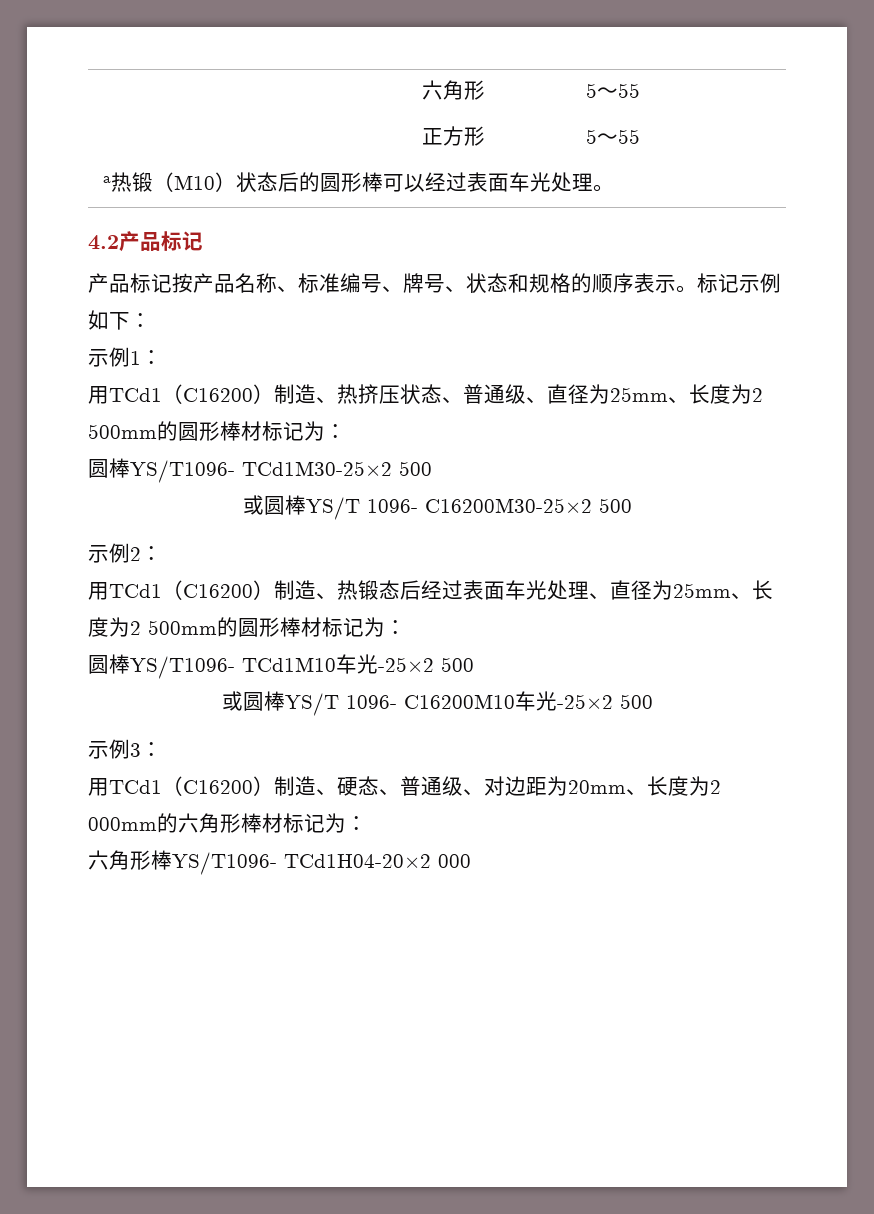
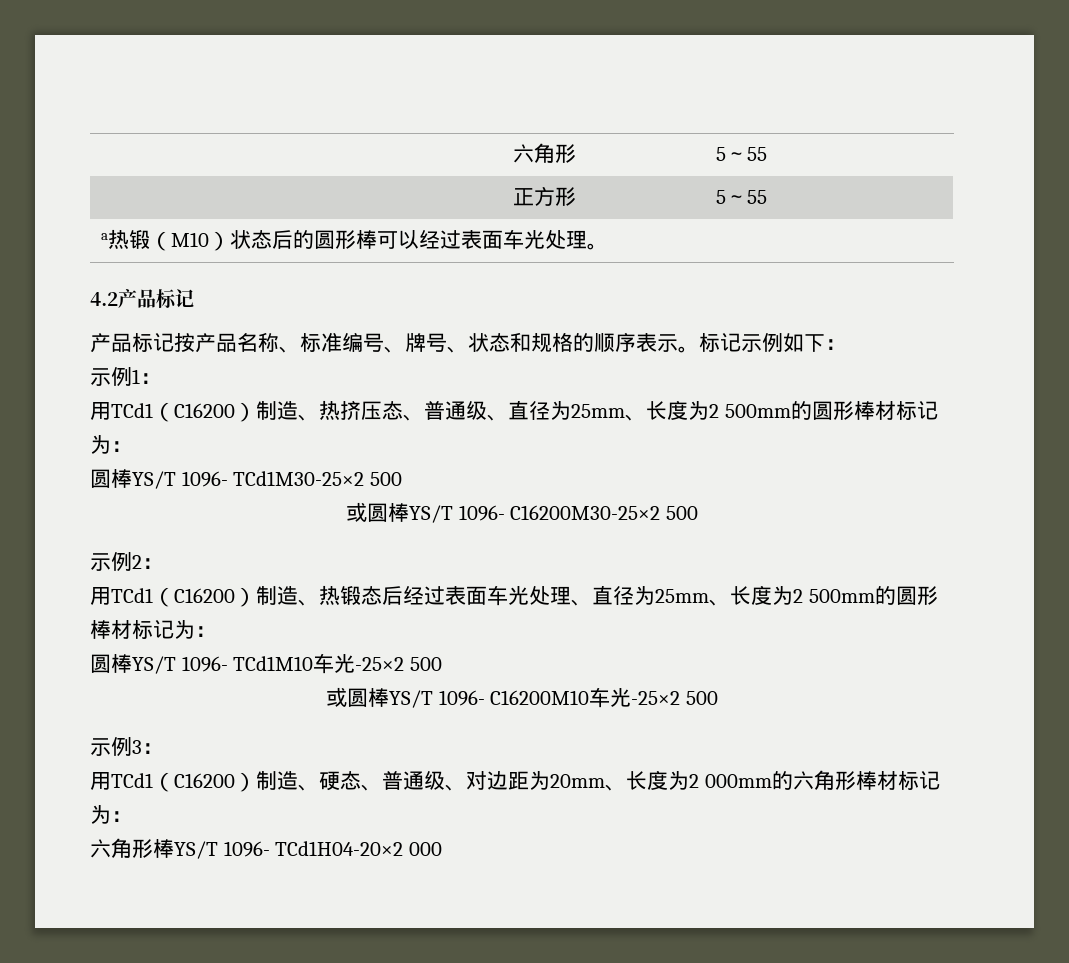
- 用TCd1（C16200）制造、热挤压状态、普通级、直径为25mm、长度为2 500mm的圆形棒材标记为：
+ 用TCd1（C16200）制造、热挤压态、普通级、直径为25mm、长度为2 500mm的圆形棒材标记为：
- 圆棒YS/T1096- TCd1M30-25×2 500
+ 圆棒YS/T 1096- TCd1M30-25×2 500
- 圆棒YS/T1096- TCd1M10车光-25×2 500
+ 圆棒YS/T 1096- TCd1M10车光-25×2 500
- 六角形棒YS/T1096- TCd1H04-20×2 000
+ 六角形棒YS/T 1096- TCd1H04-20×2 000

